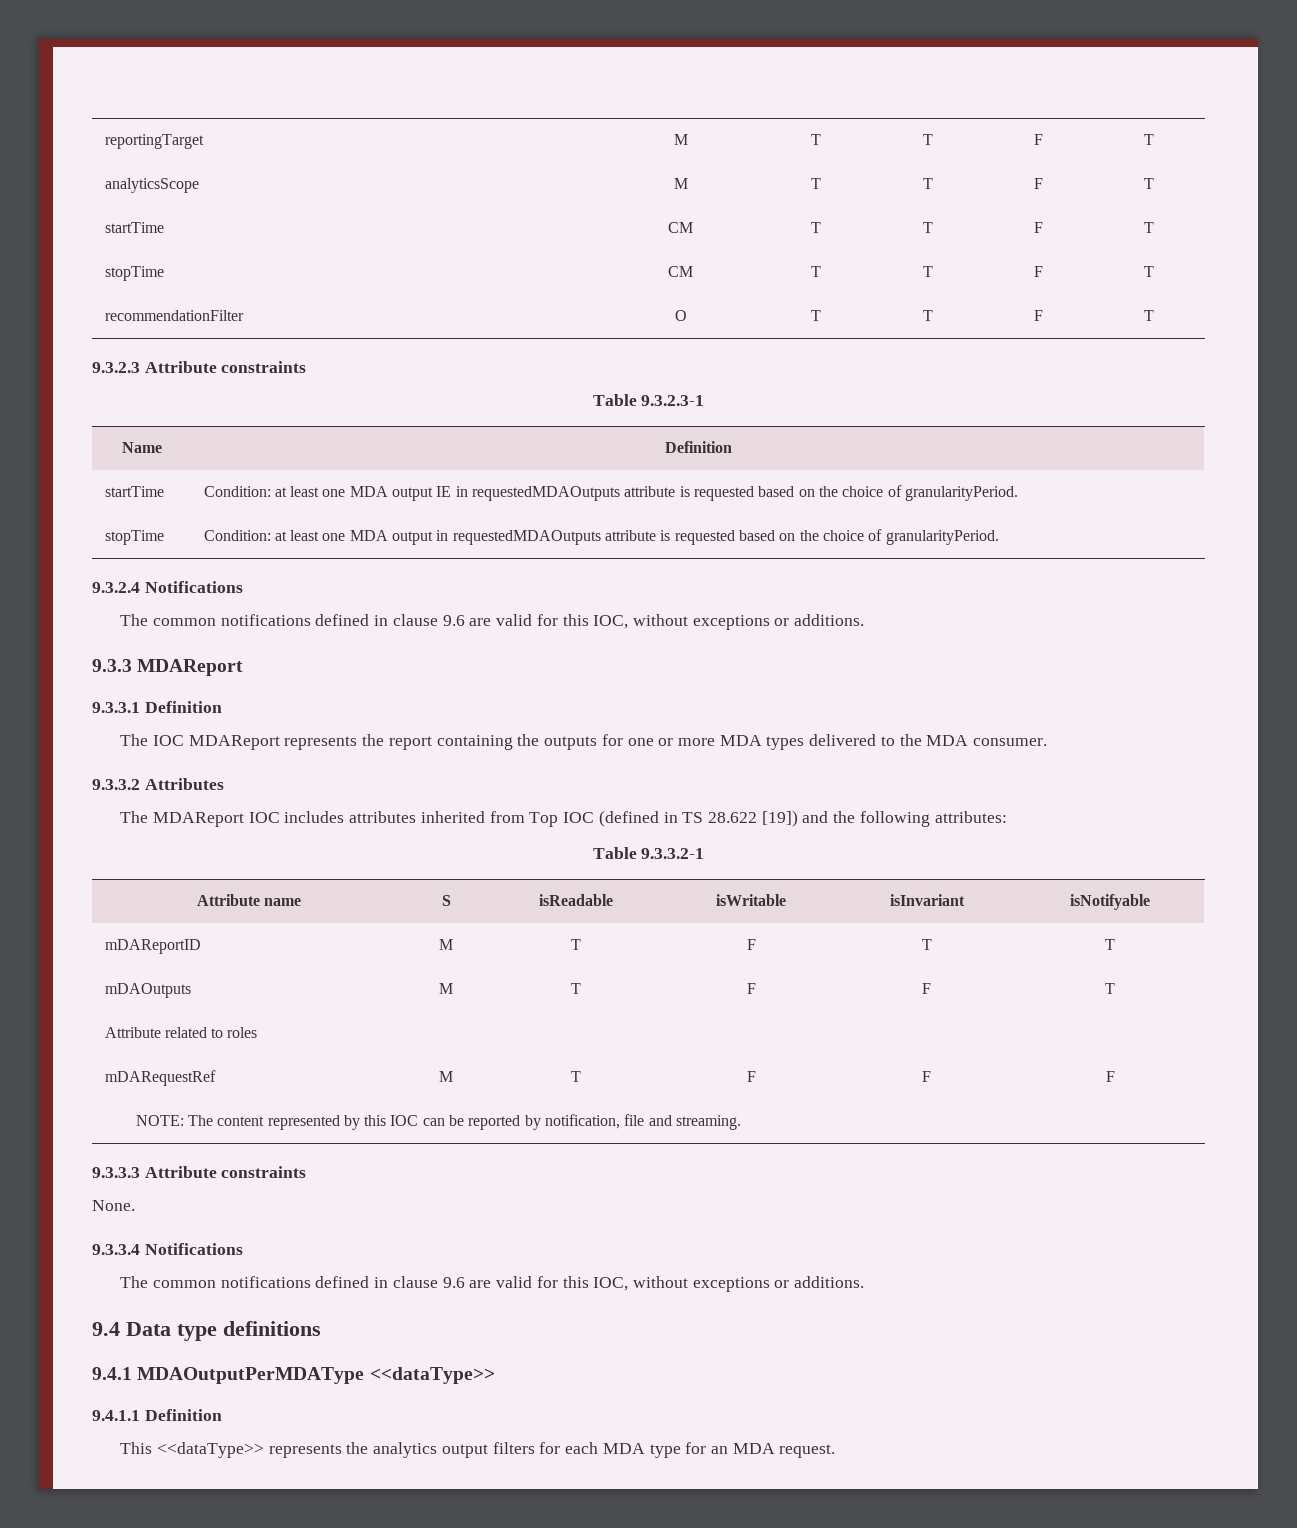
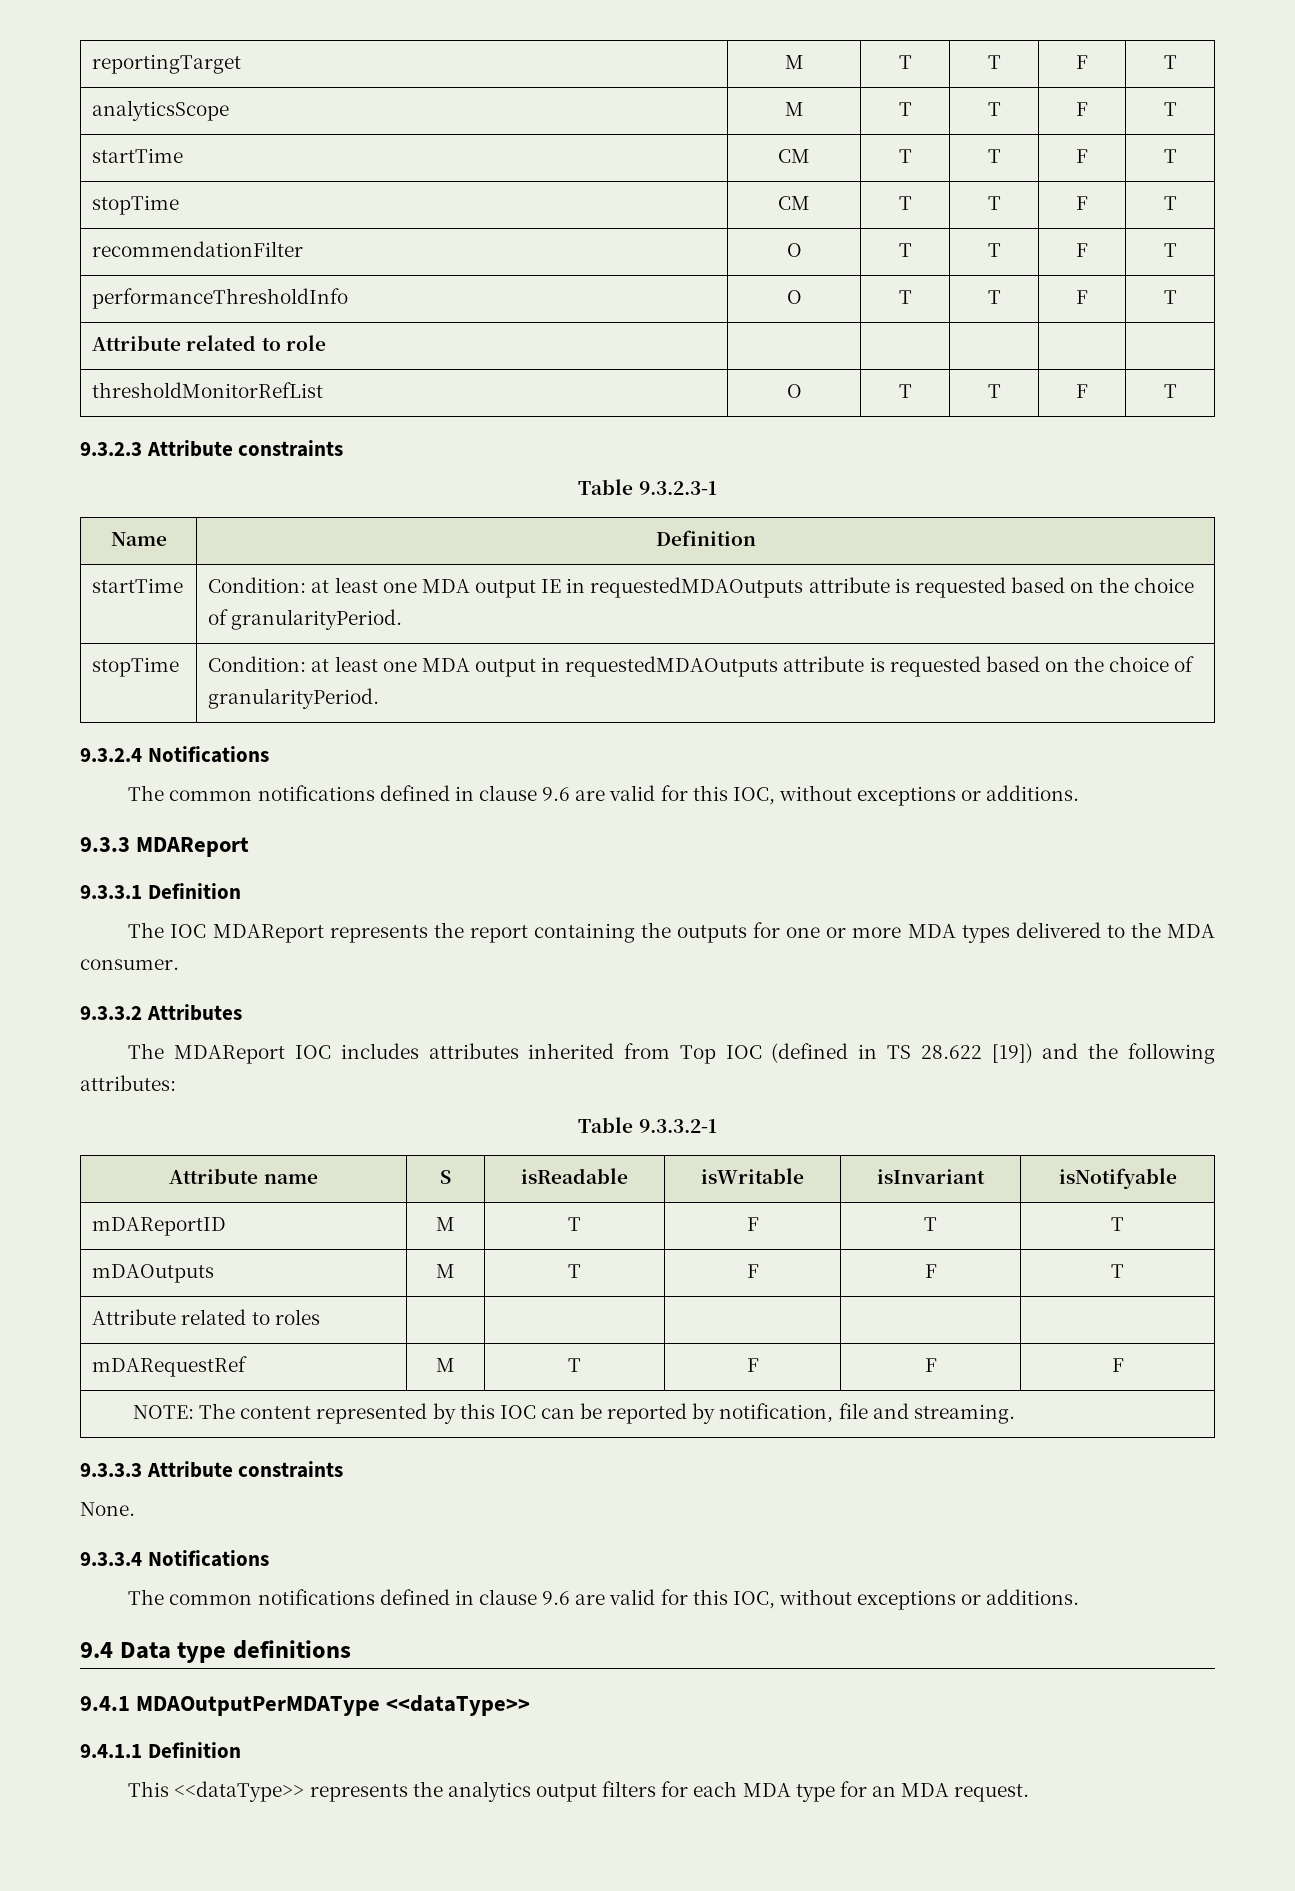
+ performanceThresholdInfo | O | T | T | F | T
+ Attribute related to role | | | | |
+ thresholdMonitorRefList | O | T | T | F | T

